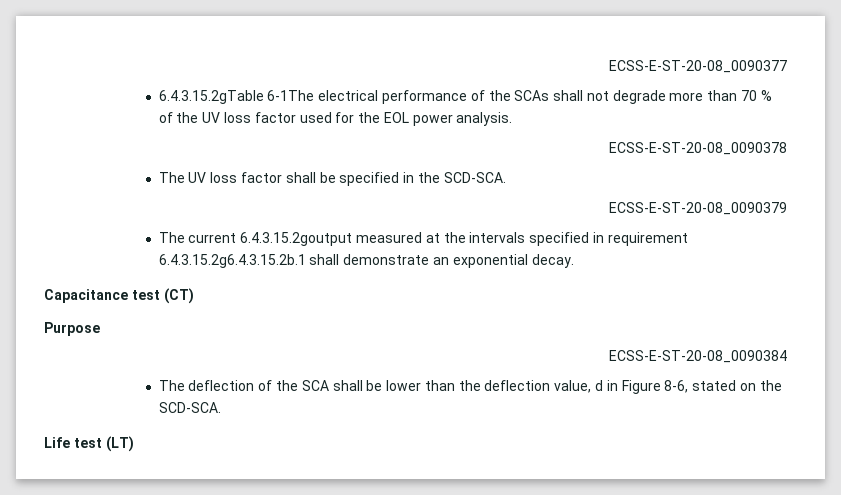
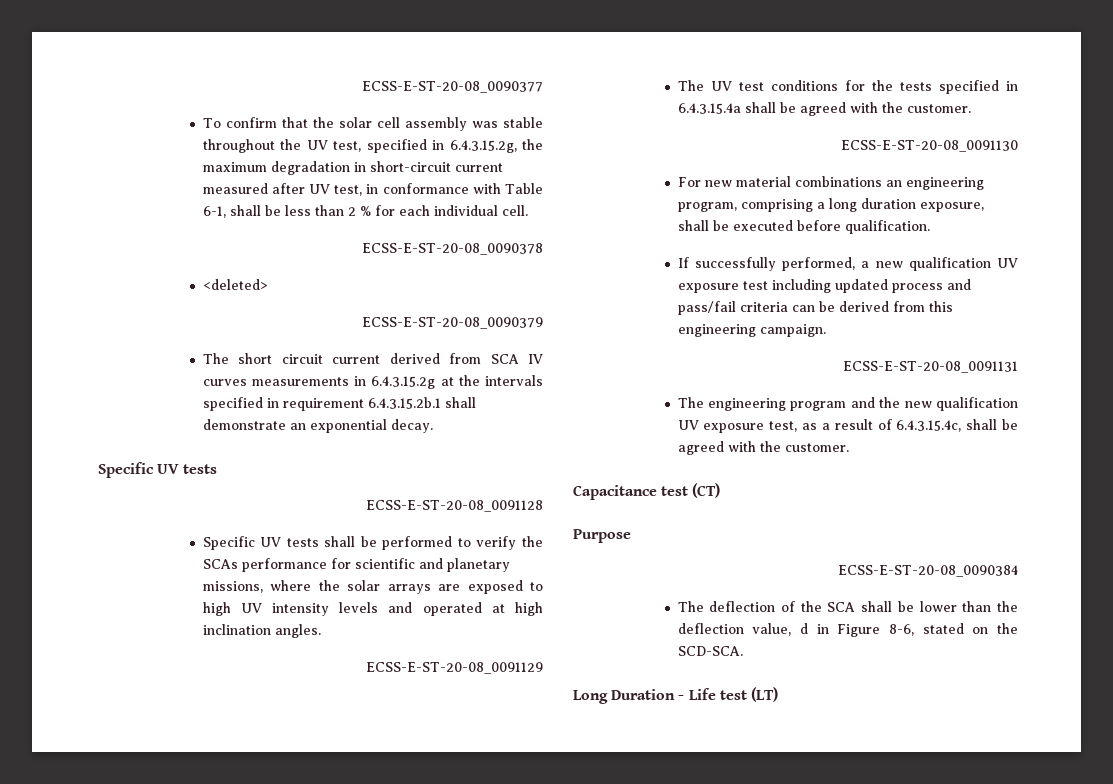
- 6.4.3.15.2gTable 6-1The electrical performance of the SCAs shall not degrade more than 70 % of the UV loss factor used for the EOL power analysis.
+ To confirm that the solar cell assembly was stable throughout the UV test, specified in 6.4.3.15.2g, the maximum degradation in short-circuit current measured after UV test, in conformance with Table 6-1, shall be less than 2 % for each individual cell.
  ECSS-E-ST-20-08_0090378
- The UV loss factor shall be specified in the SCD-SCA.
+ <deleted>
  ECSS-E-ST-20-08_0090379
- The current 6.4.3.15.2goutput measured at the intervals specified in requirement 6.4.3.15.2g6.4.3.15.2b.1 shall demonstrate an exponential decay.
+ The short circuit current derived from SCA IV curves measurements in 6.4.3.15.2g at the intervals specified in requirement 6.4.3.15.2b.1 shall demonstrate an exponential decay.
+ Specific UV tests
+ ECSS-E-ST-20-08_0091128
+ Specific UV tests shall be performed to verify the SCAs performance for scientific and planetary missions, where the solar arrays are exposed to high UV intensity levels and operated at high inclination angles.
+ ECSS-E-ST-20-08_0091129
+ The UV test conditions for the tests specified in 6.4.3.15.4a shall be agreed with the customer.
+ ECSS-E-ST-20-08_0091130
+ For new material combinations an engineering program, comprising a long duration exposure, shall be executed before qualification.
+ If successfully performed, a new qualification UV exposure test including updated process and pass/fail criteria can be derived from this engineering campaign.
+ ECSS-E-ST-20-08_0091131
+ The engineering program and the new qualification UV exposure test, as a result of 6.4.3.15.4c, shall be agreed with the customer.
- Life test (LT)
+ Long Duration - Life test (LT)

